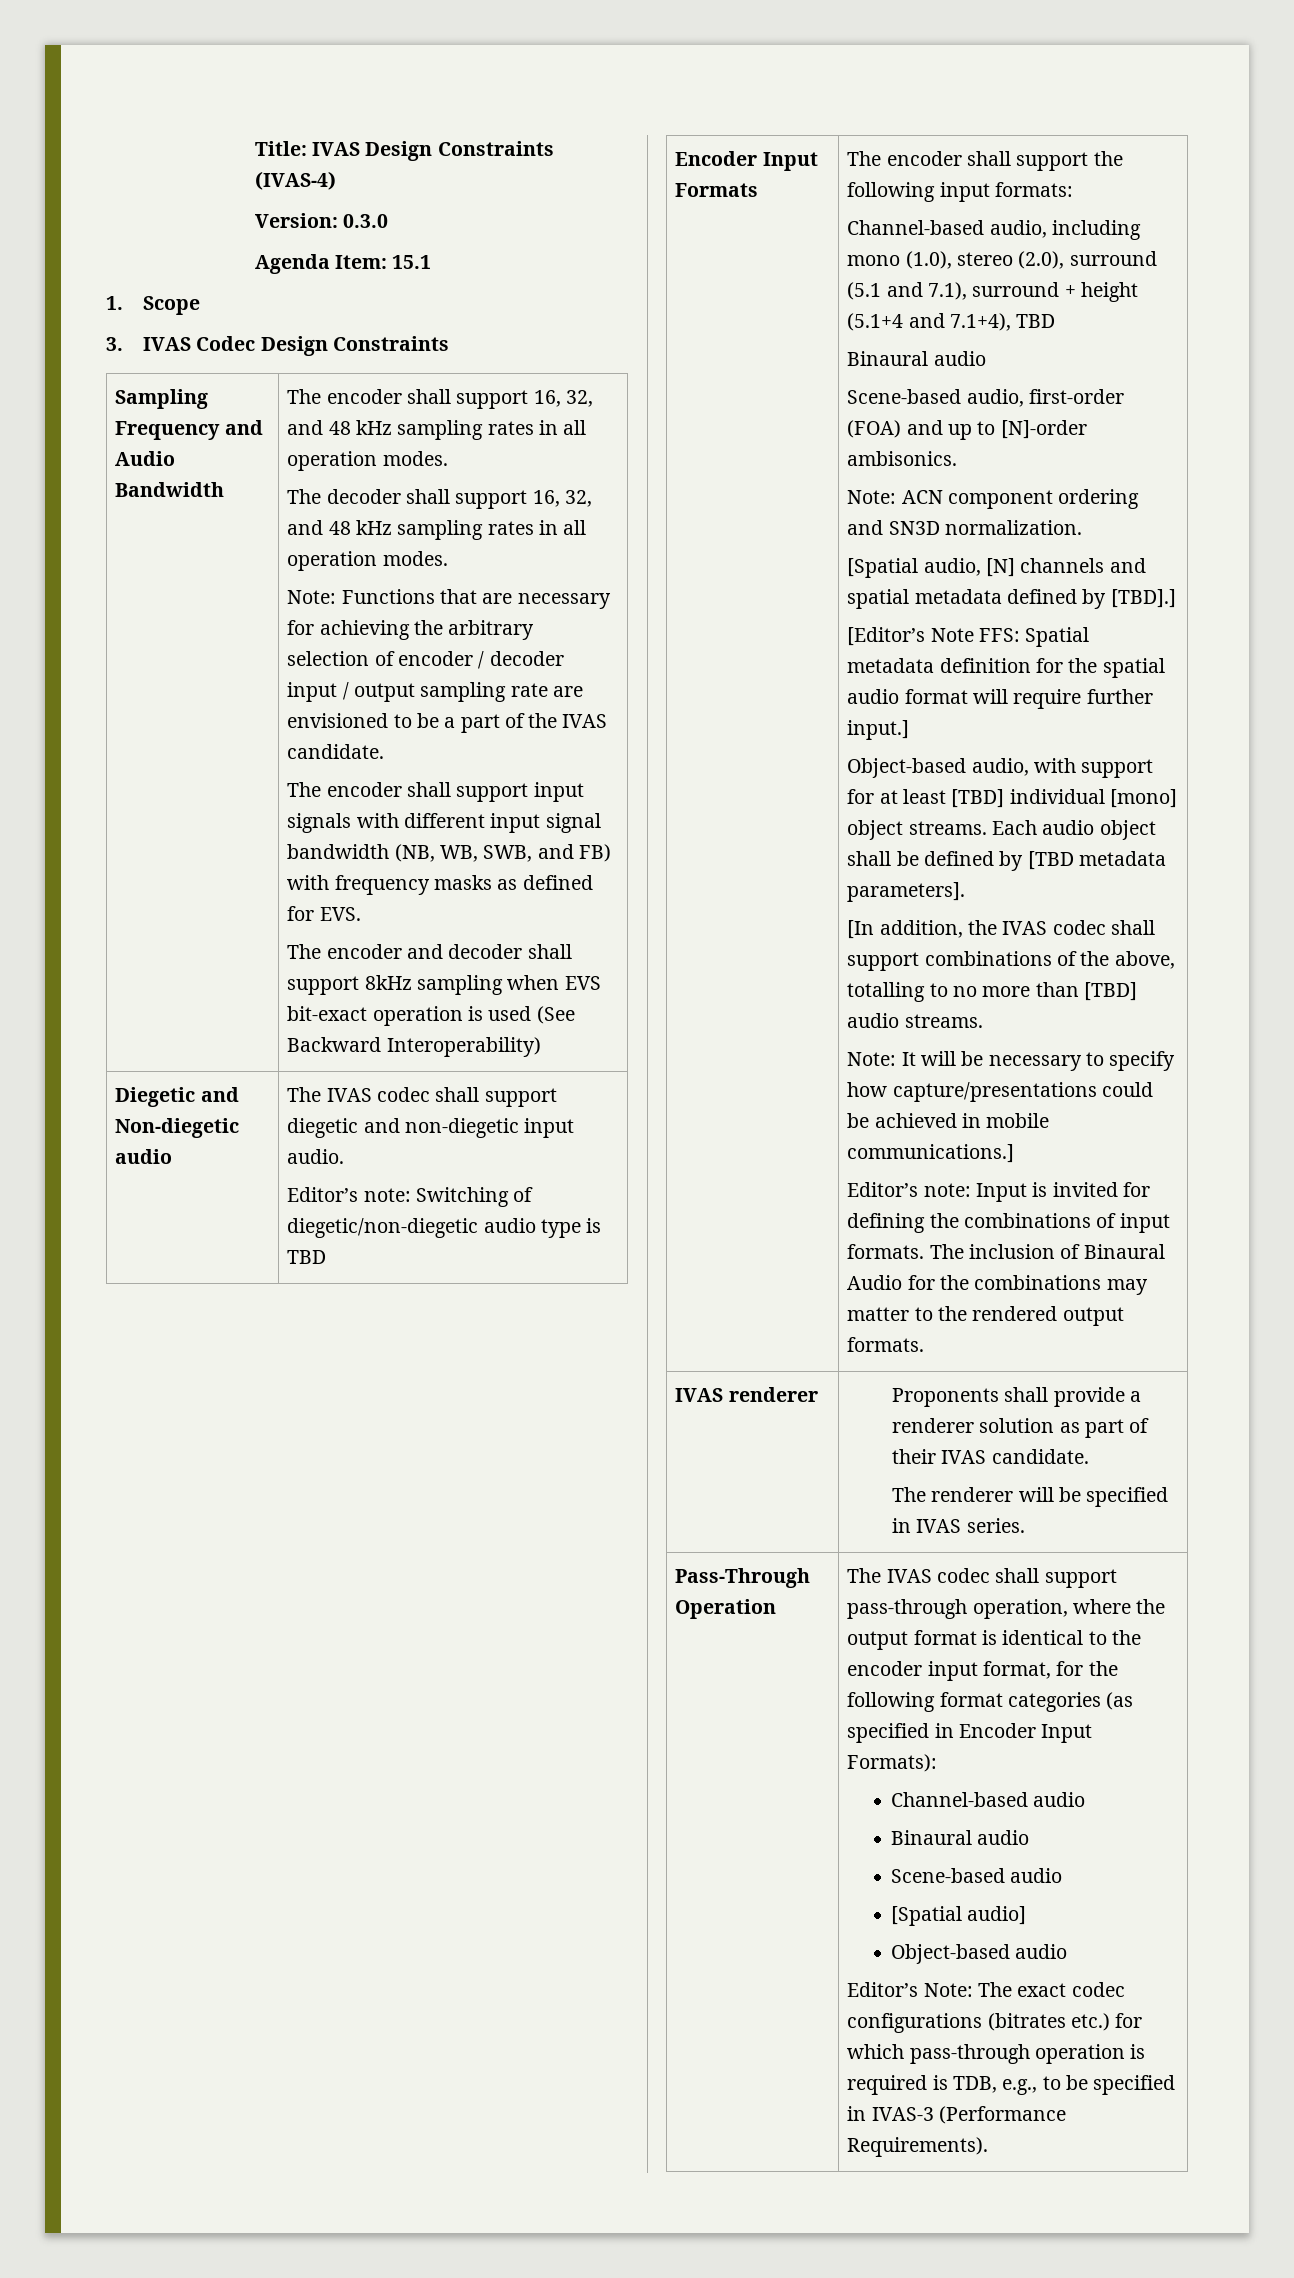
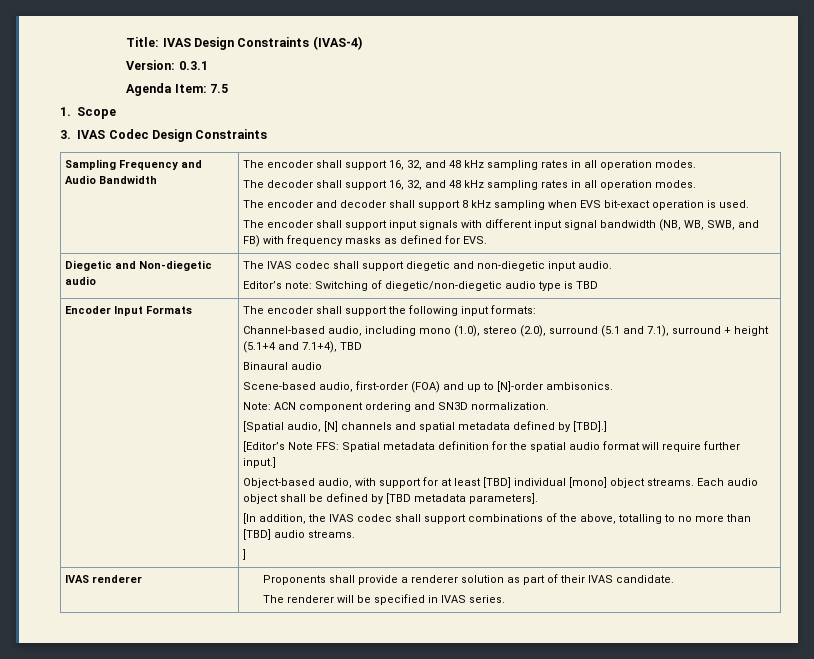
- Version: 0.3.0
+ Version: 0.3.1
- Agenda Item: 15.1
+ Agenda Item: 7.5
- Note: Functions that are necessary for achieving the arbitrary selection of encoder / decoder input / output sampling rate are envisioned to be a part of the IVAS candidate.
+ The encoder and decoder shall support 8 kHz sampling when EVS bit-exact operation is used.
- The encoder and decoder shall support 8kHz sampling when EVS bit-exact operation is used (See Backward Interoperability)
- Note: It will be necessary to specify how capture/presentations could be achieved in mobile communications.]
- Editor’s note: Input is invited for defining the combinations of input formats. The inclusion of Binaural Audio for the combinations may matter to the rendered output formats.
+ ]
- Pass-Through Operation | The IVAS codec shall support pass-through operation, where the output format is identical to the encoder input format, for the following format categories (as specified in Encoder Input Formats):
- Channel-based audio
- Binaural audio
- Scene-based audio
- [Spatial audio]
- Object-based audio
- Editor’s Note: The exact codec configurations (bitrates etc.) for which pass-through operation is required is TDB, e.g., to be specified in IVAS-3 (Performance Requirements).

